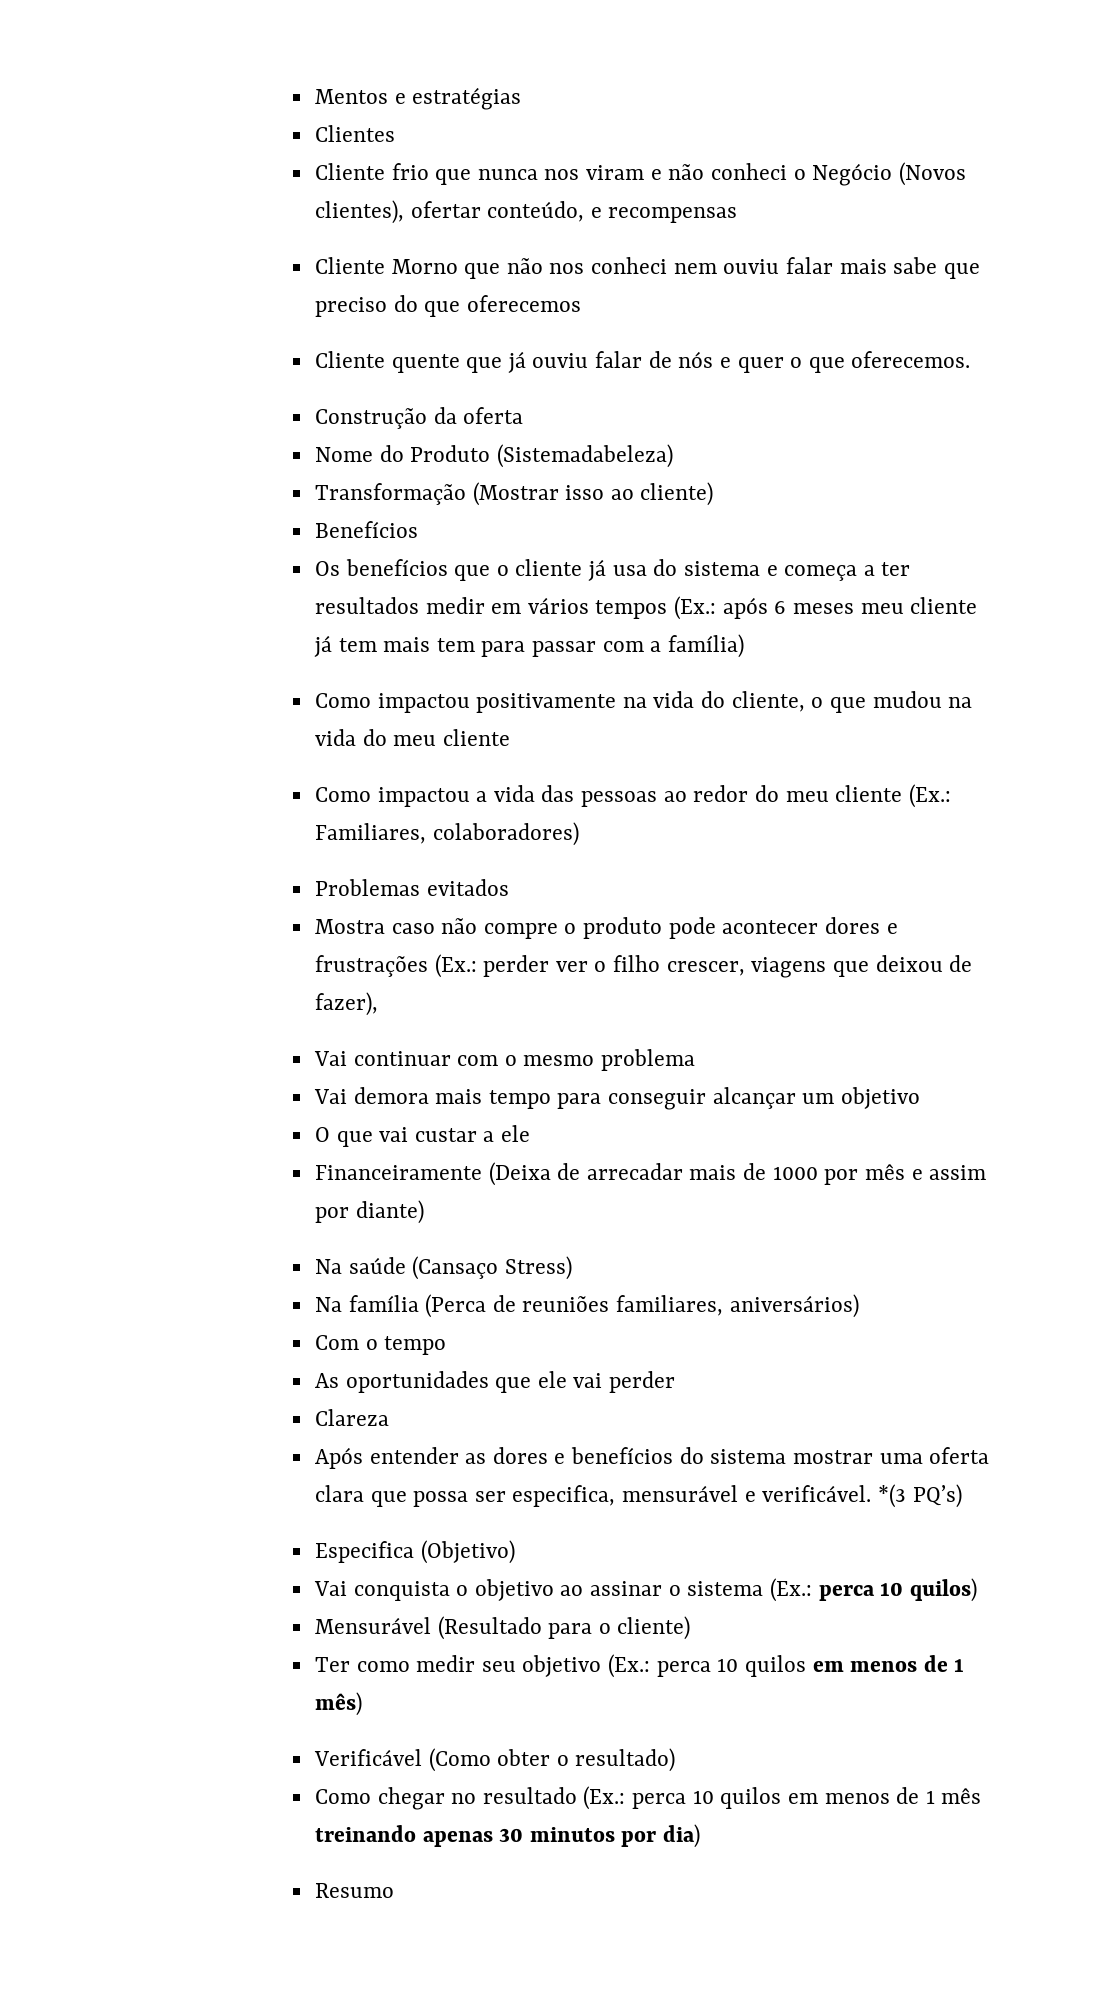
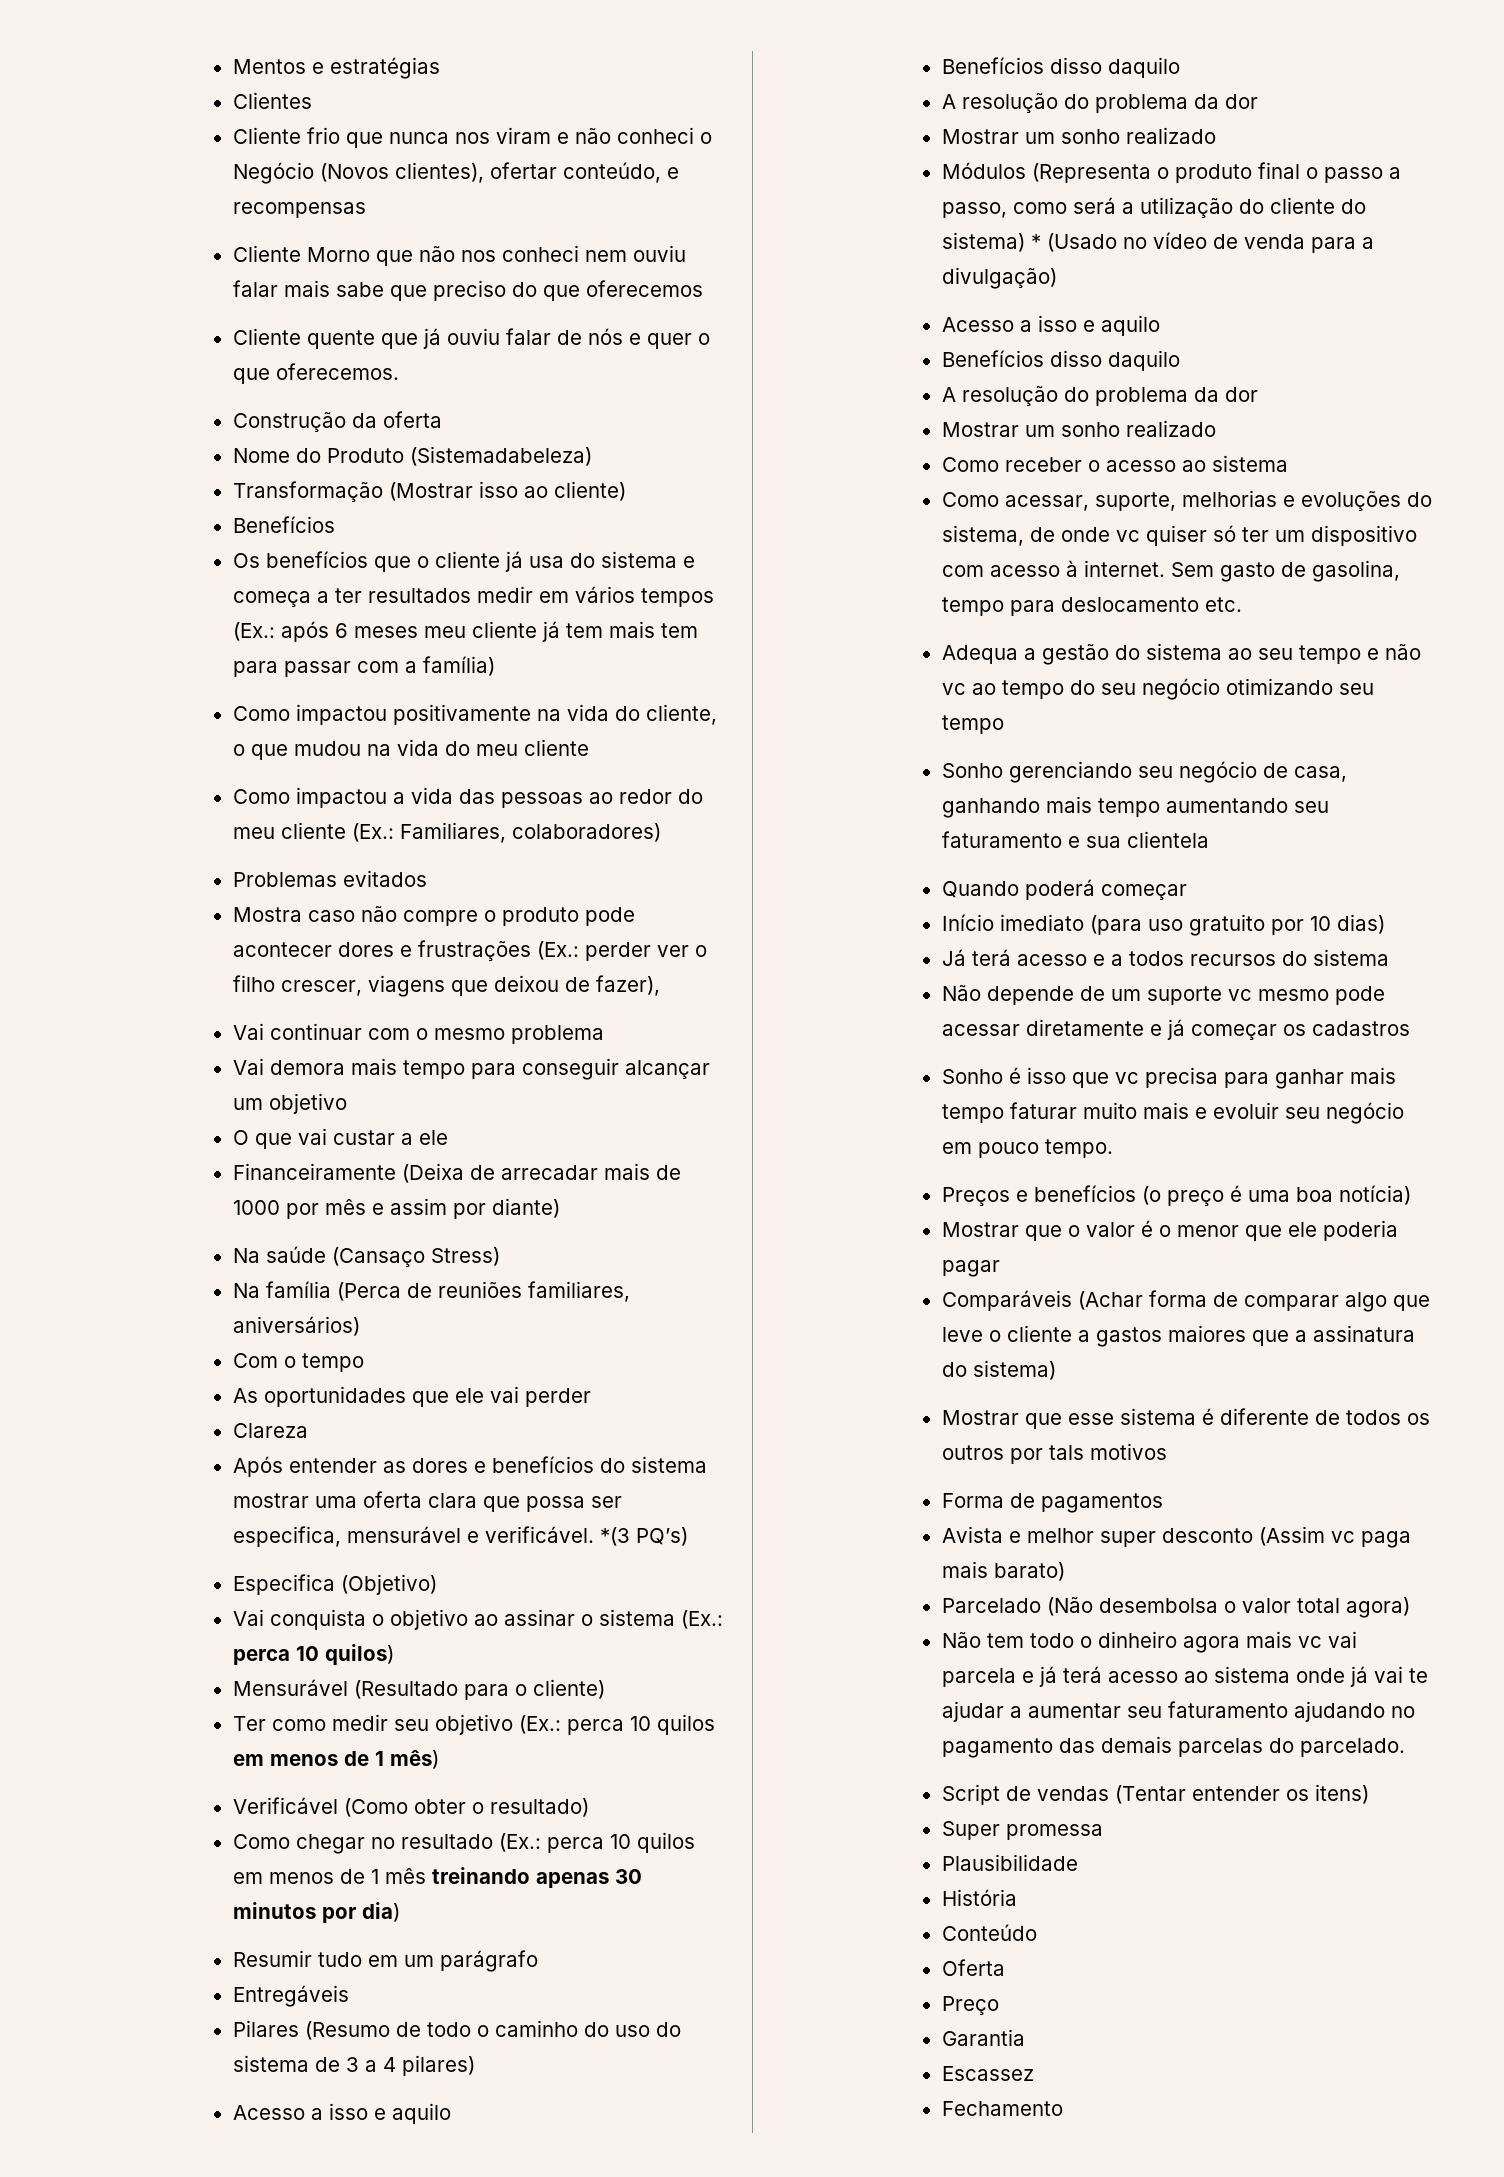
- Resumo
+ Resumir tudo em um parágrafo
+ Entregáveis
+ Pilares (Resumo de todo o caminho do uso do sistema de 3 a 4 pilares)
+ Acesso a isso e aquilo
+ Benefícios disso daquilo
+ A resolução do problema da dor
+ Mostrar um sonho realizado
+ Módulos (Representa o produto final o passo a passo, como será a utilização do cliente do sistema) * (Usado no vídeo de venda para a divulgação)
+ Acesso a isso e aquilo
+ Benefícios disso daquilo
+ A resolução do problema da dor
+ Mostrar um sonho realizado
+ Como receber o acesso ao sistema
+ Como acessar, suporte, melhorias e evoluções do sistema, de onde vc quiser só ter um dispositivo com acesso à internet. Sem gasto de gasolina, tempo para deslocamento etc.
+ Adequa a gestão do sistema ao seu tempo e não vc ao tempo do seu negócio otimizando seu tempo
+ Sonho gerenciando seu negócio de casa, ganhando mais tempo aumentando seu faturamento e sua clientela
+ Quando poderá começar
+ Início imediato (para uso gratuito por 10 dias)
+ Já terá acesso e a todos recursos do sistema
+ Não depende de um suporte vc mesmo pode acessar diretamente e já começar os cadastros
+ Sonho é isso que vc precisa para ganhar mais tempo faturar muito mais e evoluir seu negócio em pouco tempo.
+ Preços e benefícios (o preço é uma boa notícia)
+ Mostrar que o valor é o menor que ele poderia pagar
+ Comparáveis (Achar forma de comparar algo que leve o cliente a gastos maiores que a assinatura do sistema)
+ Mostrar que esse sistema é diferente de todos os outros por tals motivos
+ Forma de pagamentos
+ Avista e melhor super desconto (Assim vc paga mais barato)
+ Parcelado (Não desembolsa o valor total agora)
+ Não tem todo o dinheiro agora mais vc vai parcela e já terá acesso ao sistema onde já vai te ajudar a aumentar seu faturamento ajudando no pagamento das demais parcelas do parcelado.
+ Script de vendas (Tentar entender os itens)
+ Super promessa
+ Plausibilidade
+ História
+ Conteúdo
+ Oferta
+ Preço
+ Garantia
+ Escassez
+ Fechamento

